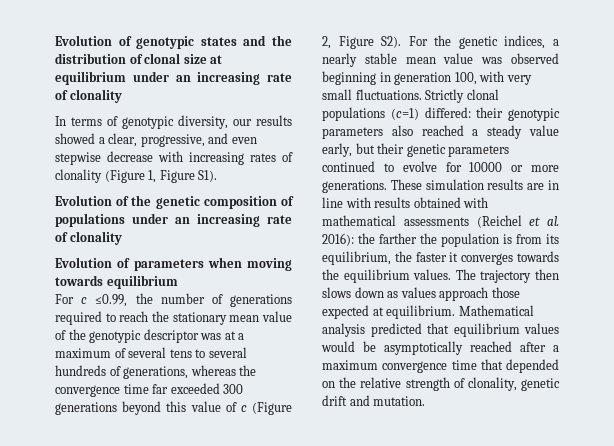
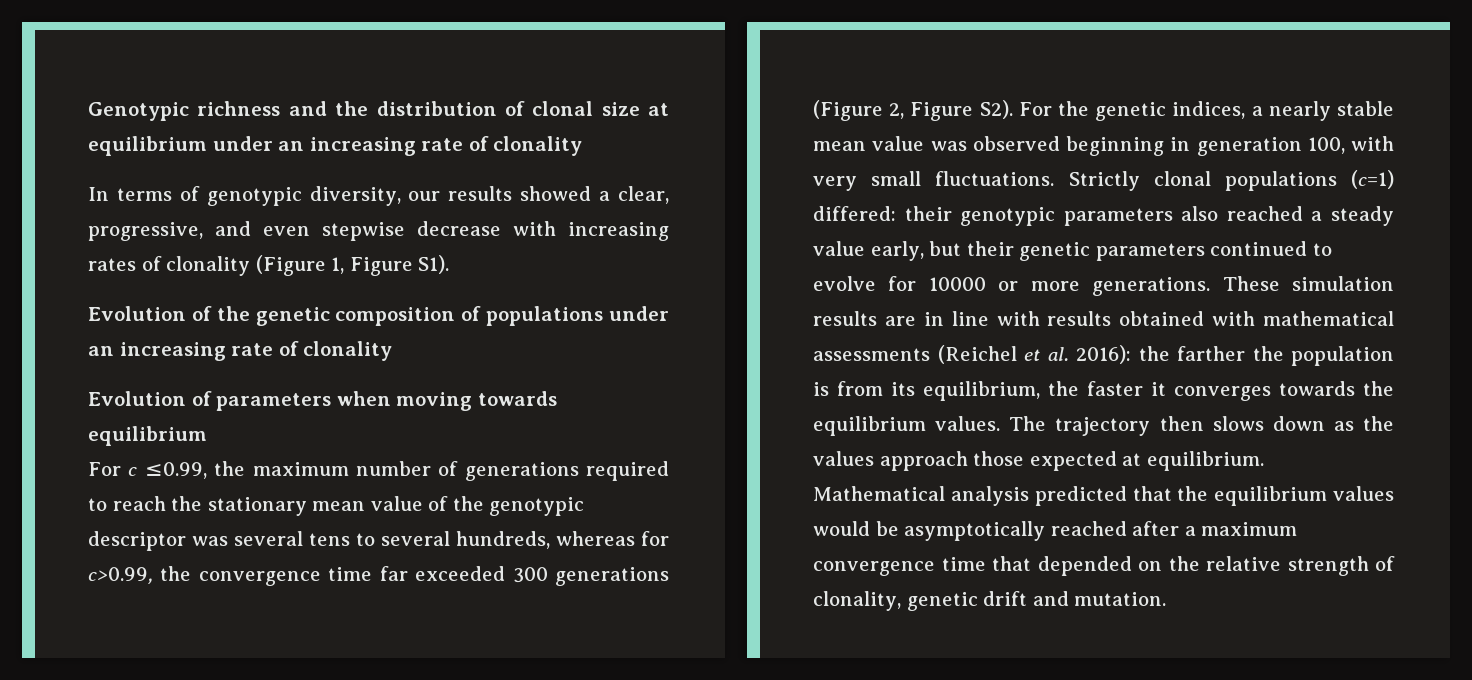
- Evolution of genotypic states and the distribution of clonal size at equilibrium under an increasing rate of clonality
+ Genotypic richness and the distribution of clonal size at equilibrium under an increasing rate of clonality
- For c ≤0.99, the number of generations required to reach the stationary mean value of the genotypic descriptor was at a maximum of several tens to several hundreds of generations, whereas the convergence time far exceeded 300 generations beyond this value of c (Figure 2, Figure S2). For the genetic indices, a nearly stable mean value was observed beginning in generation 100, with very small fluctuations.
+ For c ≤0.99, the maximum number of generations required to reach the stationary mean value of the genotypic descriptor was several tens to several hundreds, whereas for c>0.99, the convergence time far exceeded 300 generations (Figure 2, Figure S2). For the genetic indices, a nearly stable mean value was observed beginning in generation 100, with very small fluctuations.
- The trajectory then slows down as values approach those expected at equilibrium.
+ The trajectory then slows down as the values approach those expected at equilibrium.
- Mathematical analysis predicted that equilibrium values would be asymptotically reached after a maximum convergence time that depended on the relative strength of clonality, genetic drift and mutation.
+ Mathematical analysis predicted that the equilibrium values would be asymptotically reached after a maximum convergence time that depended on the relative strength of clonality, genetic drift and mutation.

